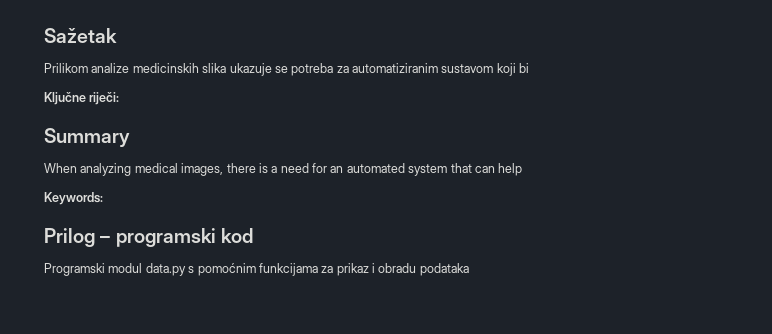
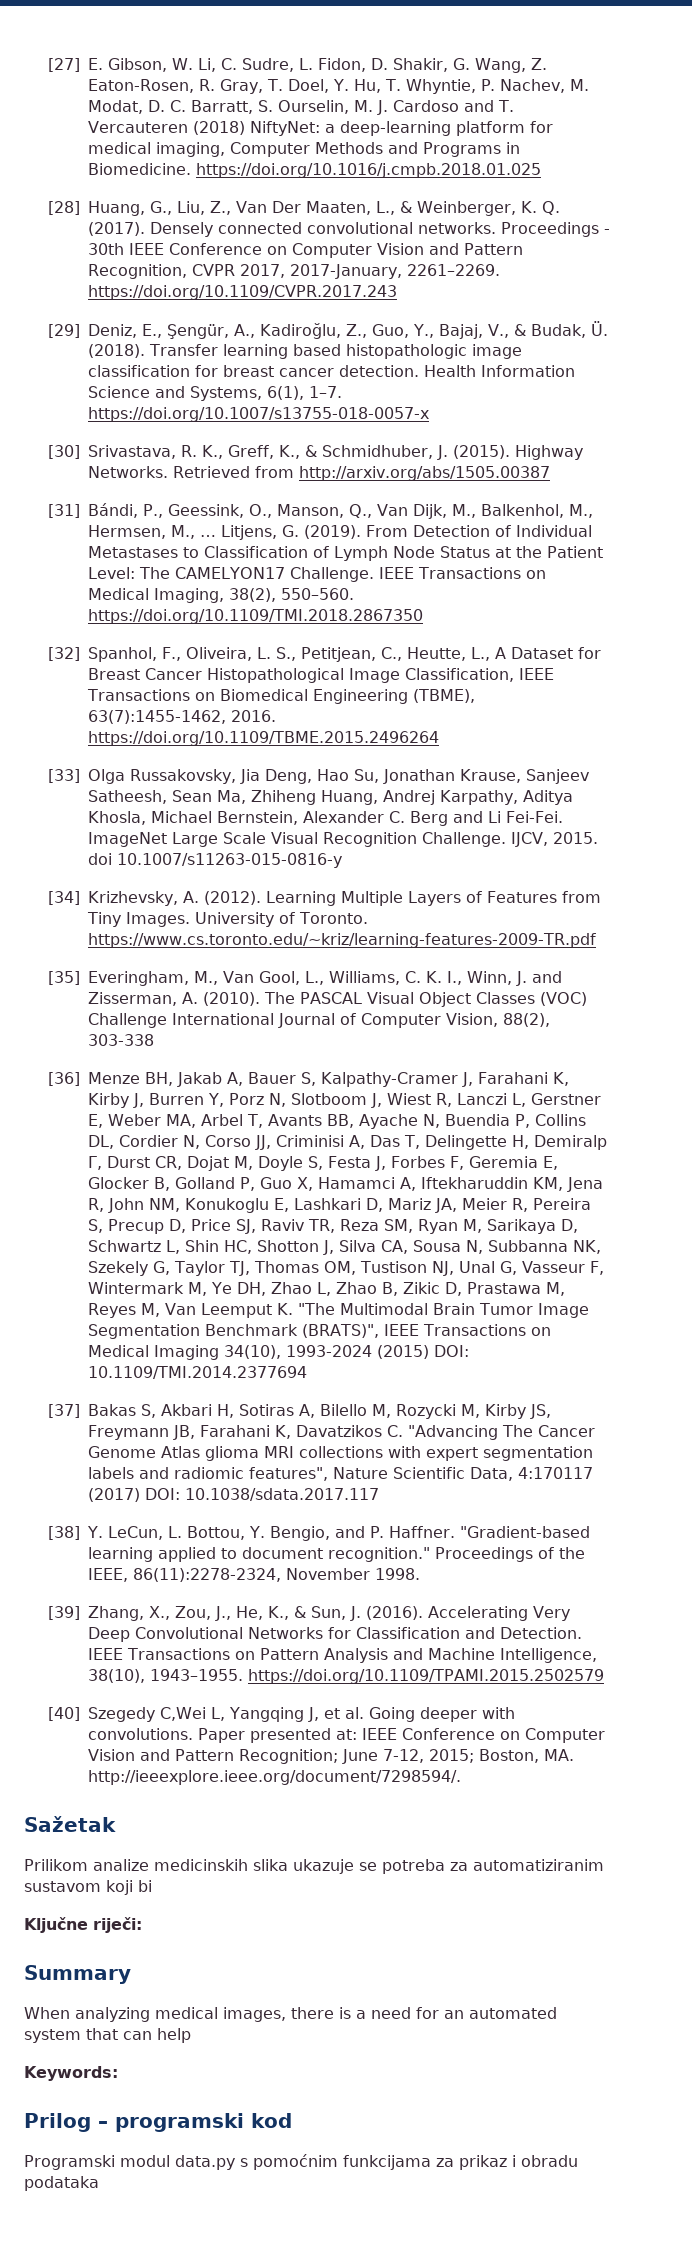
+ [27] E. Gibson, W. Li, C. Sudre, L. Fidon, D. Shakir, G. Wang, Z. Eaton-Rosen, R. Gray, T. Doel, Y. Hu, T. Whyntie, P. Nachev, M. Modat, D. C. Barratt, S. Ourselin, M. J. Cardoso and T. Vercauteren (2018) NiftyNet: a deep-learning platform for medical imaging, Computer Methods and Programs in Biomedicine. https://doi.org/10.1016/j.cmpb.2018.01.025
+ [28] Huang, G., Liu, Z., Van Der Maaten, L., & Weinberger, K. Q. (2017). Densely connected convolutional networks. Proceedings - 30th IEEE Conference on Computer Vision and Pattern Recognition, CVPR 2017, 2017-January, 2261–2269. https://doi.org/10.1109/CVPR.2017.243
+ [29] Deniz, E., Şengür, A., Kadiroğlu, Z., Guo, Y., Bajaj, V., & Budak, Ü. (2018). Transfer learning based histopathologic image classification for breast cancer detection. Health Information Science and Systems, 6(1), 1–7. https://doi.org/10.1007/s13755-018-0057-x
+ [30] Srivastava, R. K., Greff, K., & Schmidhuber, J. (2015). Highway Networks. Retrieved from http://arxiv.org/abs/1505.00387
+ [31] Bándi, P., Geessink, O., Manson, Q., Van Dijk, M., Balkenhol, M., Hermsen, M., … Litjens, G. (2019). From Detection of Individual Metastases to Classification of Lymph Node Status at the Patient Level: The CAMELYON17 Challenge. IEEE Transactions on Medical Imaging, 38(2), 550–560. https://doi.org/10.1109/TMI.2018.2867350
+ [32] Spanhol, F., Oliveira, L. S., Petitjean, C., Heutte, L., A Dataset for Breast Cancer Histopathological Image Classification, IEEE Transactions on Biomedical Engineering (TBME), 63(7):1455-1462, 2016. https://doi.org/10.1109/TBME.2015.2496264
+ [33] Olga Russakovsky, Jia Deng, Hao Su, Jonathan Krause, Sanjeev Satheesh, Sean Ma, Zhiheng Huang, Andrej Karpathy, Aditya Khosla, Michael Bernstein, Alexander C. Berg and Li Fei-Fei. ImageNet Large Scale Visual Recognition Challenge. IJCV, 2015. doi 10.1007/s11263-015-0816-y
+ [34] Krizhevsky, A. (2012). Learning Multiple Layers of Features from Tiny Images. University of Toronto. https://www.cs.toronto.edu/~kriz/learning-features-2009-TR.pdf
+ [35] Everingham, M., Van Gool, L., Williams, C. K. I., Winn, J. and Zisserman, A. (2010). The PASCAL Visual Object Classes (VOC) Challenge International Journal of Computer Vision, 88(2), 303-338
+ [36] Menze BH, Jakab A, Bauer S, Kalpathy-Cramer J, Farahani K, Kirby J, Burren Y, Porz N, Slotboom J, Wiest R, Lanczi L, Gerstner E, Weber MA, Arbel T, Avants BB, Ayache N, Buendia P, Collins DL, Cordier N, Corso JJ, Criminisi A, Das T, Delingette H, Demiralp Γ, Durst CR, Dojat M, Doyle S, Festa J, Forbes F, Geremia E, Glocker B, Golland P, Guo X, Hamamci A, Iftekharuddin KM, Jena R, John NM, Konukoglu E, Lashkari D, Mariz JA, Meier R, Pereira S, Precup D, Price SJ, Raviv TR, Reza SM, Ryan M, Sarikaya D, Schwartz L, Shin HC, Shotton J, Silva CA, Sousa N, Subbanna NK, Szekely G, Taylor TJ, Thomas OM, Tustison NJ, Unal G, Vasseur F, Wintermark M, Ye DH, Zhao L, Zhao B, Zikic D, Prastawa M, Reyes M, Van Leemput K. "The Multimodal Brain Tumor Image Segmentation Benchmark (BRATS)", IEEE Transactions on Medical Imaging 34(10), 1993-2024 (2015) DOI: 10.1109/TMI.2014.2377694
+ [37] Bakas S, Akbari H, Sotiras A, Bilello M, Rozycki M, Kirby JS, Freymann JB, Farahani K, Davatzikos C. "Advancing The Cancer Genome Atlas glioma MRI collections with expert segmentation labels and radiomic features", Nature Scientific Data, 4:170117 (2017) DOI: 10.1038/sdata.2017.117
+ [38] Y. LeCun, L. Bottou, Y. Bengio, and P. Haffner. "Gradient-based learning applied to document recognition." Proceedings of the IEEE, 86(11):2278-2324, November 1998.
+ [39] Zhang, X., Zou, J., He, K., & Sun, J. (2016). Accelerating Very Deep Convolutional Networks for Classification and Detection. IEEE Transactions on Pattern Analysis and Machine Intelligence, 38(10), 1943–1955. https://doi.org/10.1109/TPAMI.2015.2502579
+ [40] Szegedy C,Wei L, Yangqing J, et al. Going deeper with convolutions. Paper presented at: IEEE Conference on Computer Vision and Pattern Recognition; June 7-12, 2015; Boston, MA. http://ieeexplore.ieee.org/document/7298594/.

